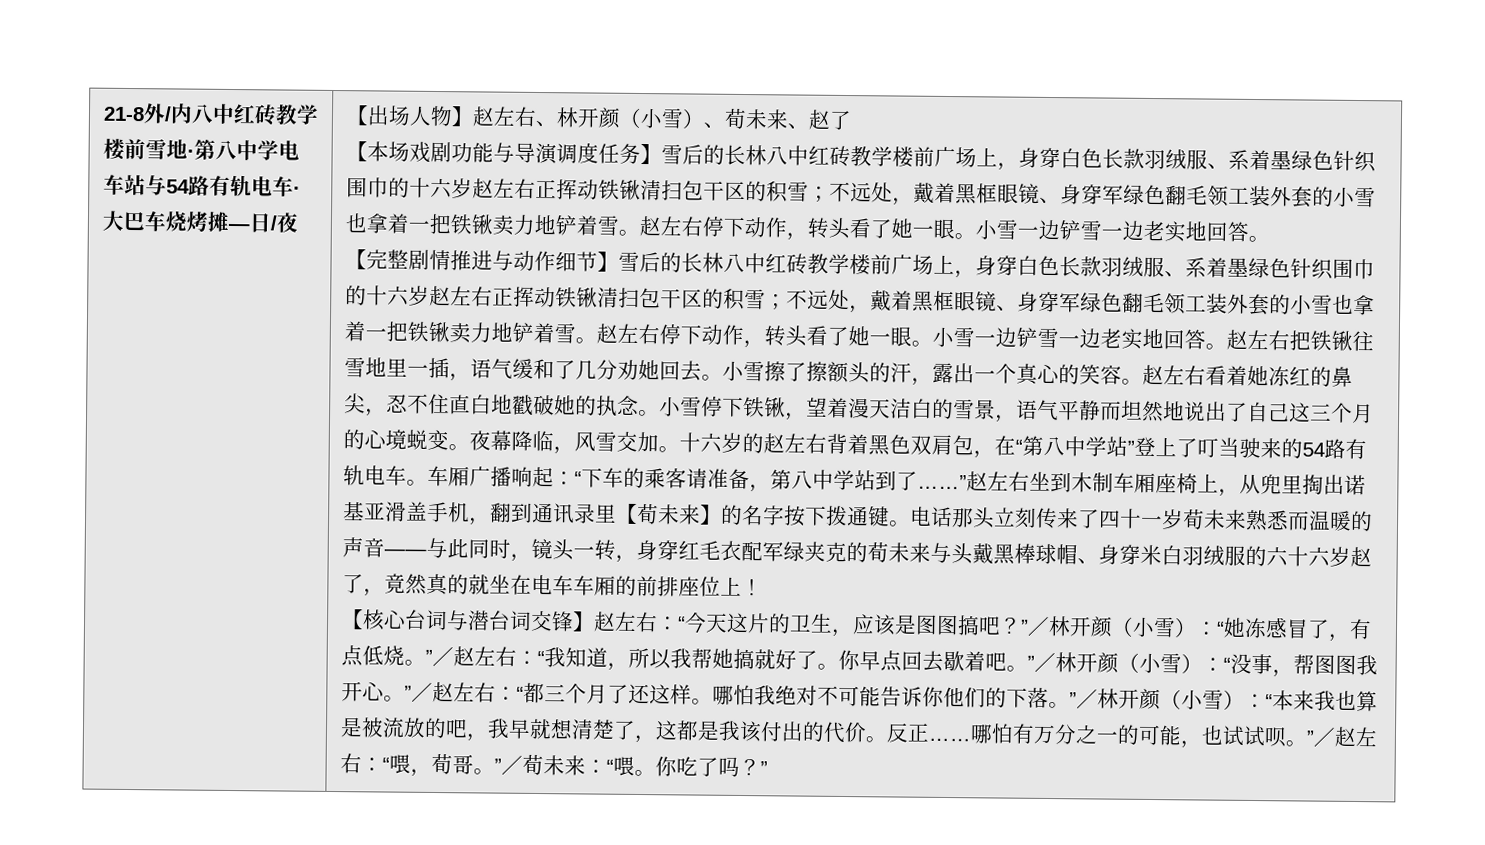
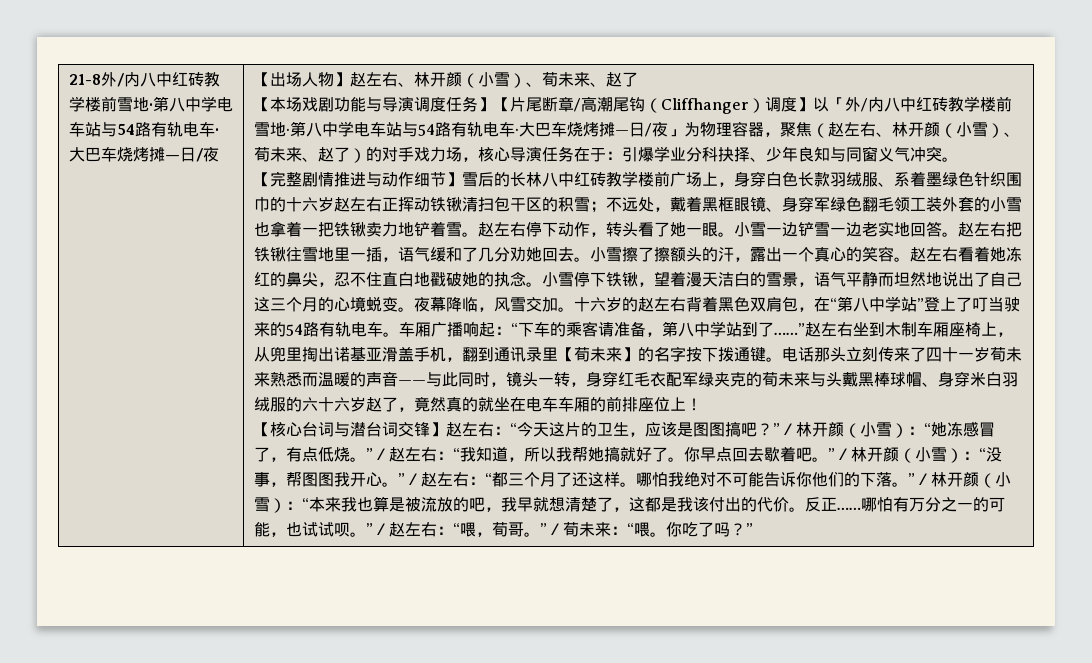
- 【本场戏剧功能与导演调度任务】雪后的长林八中红砖教学楼前广场上，身穿白色长款羽绒服、系着墨绿色针织围巾的十六岁赵左右正挥动铁锹清扫包干区的积雪；不远处，戴着黑框眼镜、身穿军绿色翻毛领工装外套的小雪也拿着一把铁锹卖力地铲着雪。赵左右停下动作，转头看了她一眼。小雪一边铲雪一边老实地回答。
+ 【本场戏剧功能与导演调度任务】【片尾断章/高潮尾钩（Cliffhanger）调度】以「外/内八中红砖教学楼前雪地·第八中学电车站与54路有轨电车·大巴车烧烤摊—日/夜」为物理容器，聚焦（赵左右、林开颜（小雪）、荀未来、赵了）的对手戏力场，核心导演任务在于：引爆学业分科抉择、少年良知与同窗义气冲突。

